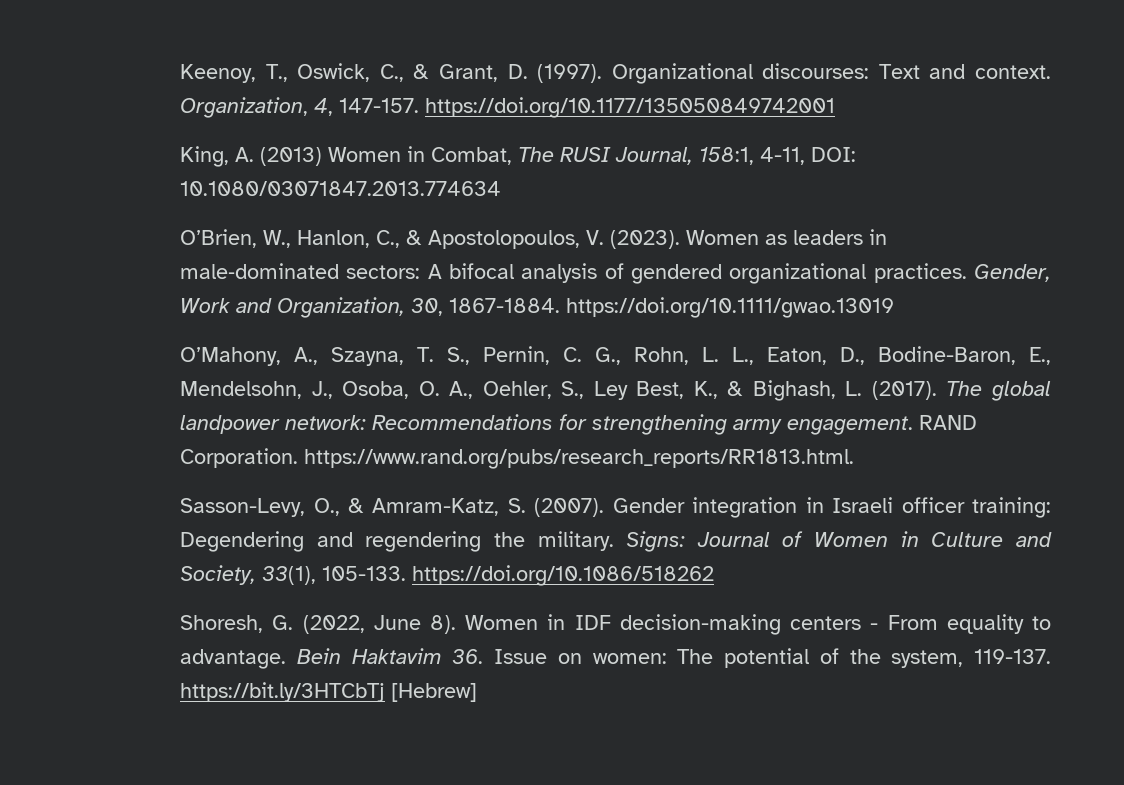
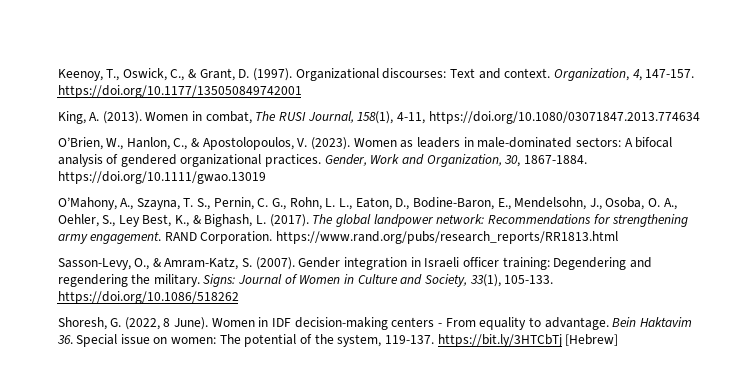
- King, A. (2013) Women in Combat, The RUSI Journal, 158:1, 4-11, DOI: 10.1080/03071847.2013.774634
+ King, A. (2013). Women in combat, The RUSI Journal, 158(1), 4-11, https://doi.org/10.1080/03071847.2013.774634
- RAND Corporation. https://www.rand.org/pubs/research_reports/RR1813.html.
+ RAND Corporation. https://www.rand.org/pubs/research_reports/RR1813.html
- Shoresh, G. (2022, June 8).
+ Shoresh, G. (2022, 8 June).
- Bein Haktavim 36. Issue on women: The potential of the system, 119-137. https://bit.ly/3HTCbTj [Hebrew]
+ Bein Haktavim 36. Special issue on women: The potential of the system, 119-137. https://bit.ly/3HTCbTj [Hebrew]

